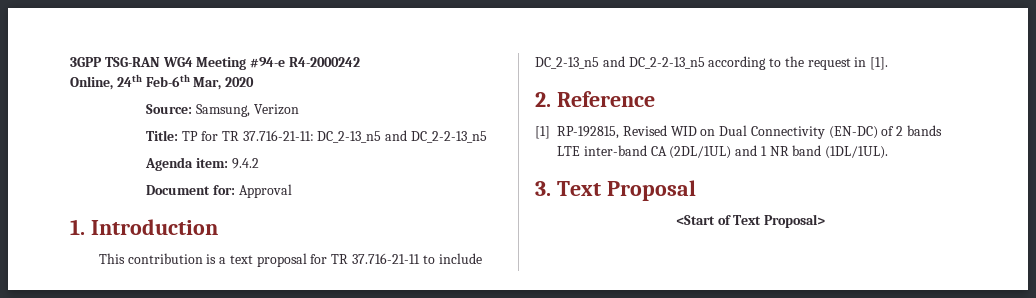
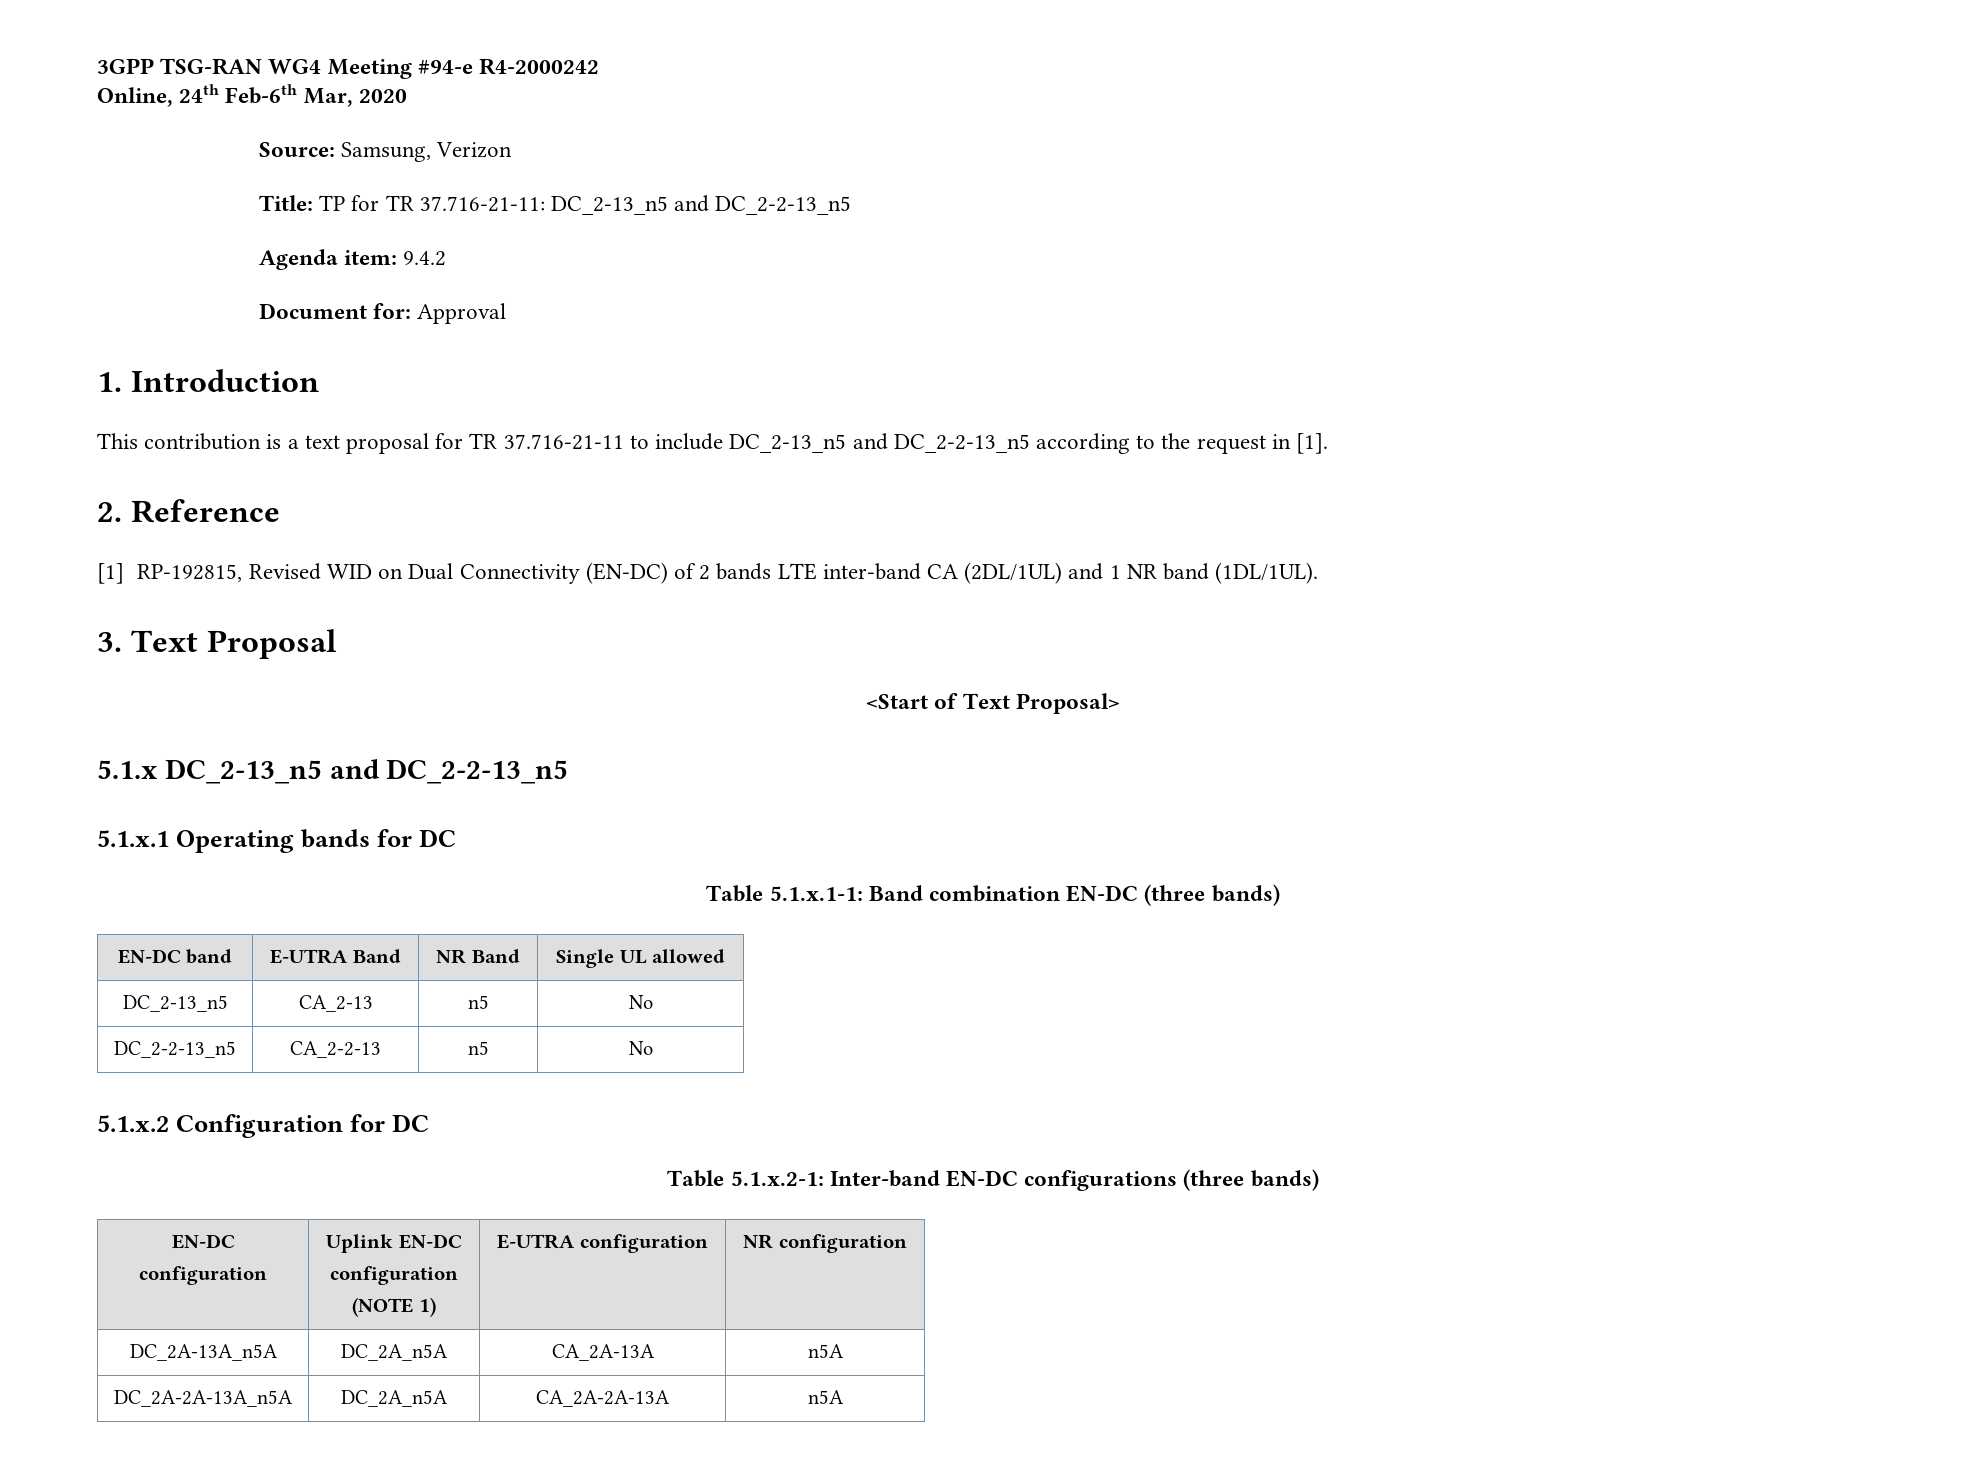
+ 5.1.x DC_2-13_n5 and DC_2-2-13_n5
+ 5.1.x.1 Operating bands for DC
+ Table 5.1.x.1-1: Band combination EN-DC (three bands)
+ EN-DC band | E-UTRA Band | NR Band | Single UL allowed
+ DC_2-13_n5 | CA_2-13 | n5 | No
+ DC_2-2-13_n5 | CA_2-2-13 | n5 | No
+ 5.1.x.2 Configuration for DC
+ Table 5.1.x.2-1: Inter-band EN-DC configurations (three bands)
+ EN-DC
+ configuration | Uplink EN-DC
+ configuration
+ (NOTE 1) | E-UTRA configuration | NR configuration
+ DC_2A-13A_n5A | DC_2A_n5A | CA_2A-13A | n5A
+ DC_2A-2A-13A_n5A | DC_2A_n5A | CA_2A-2A-13A | n5A

